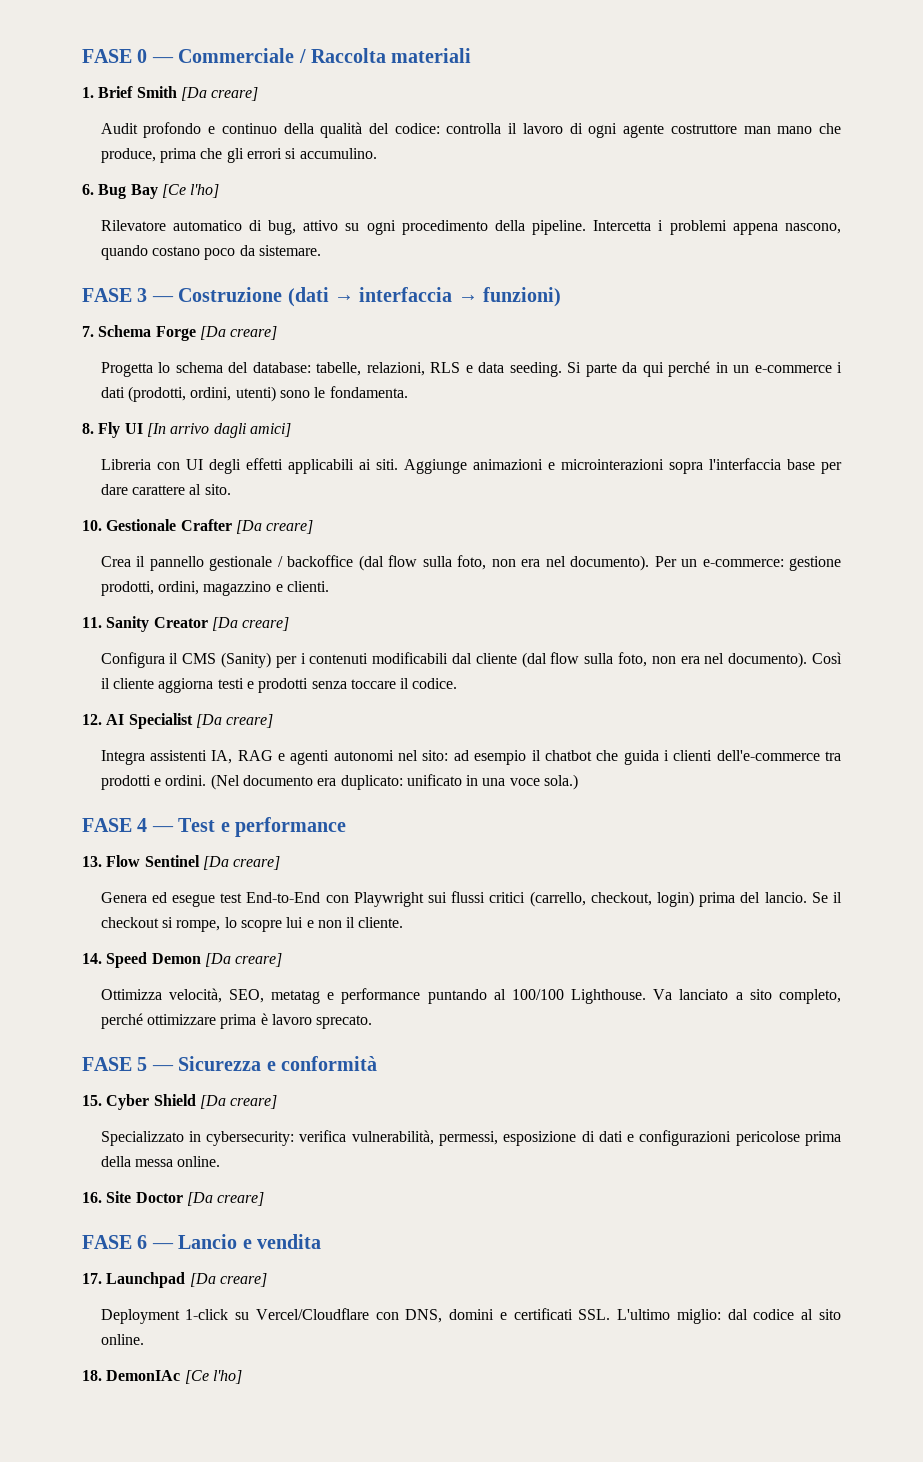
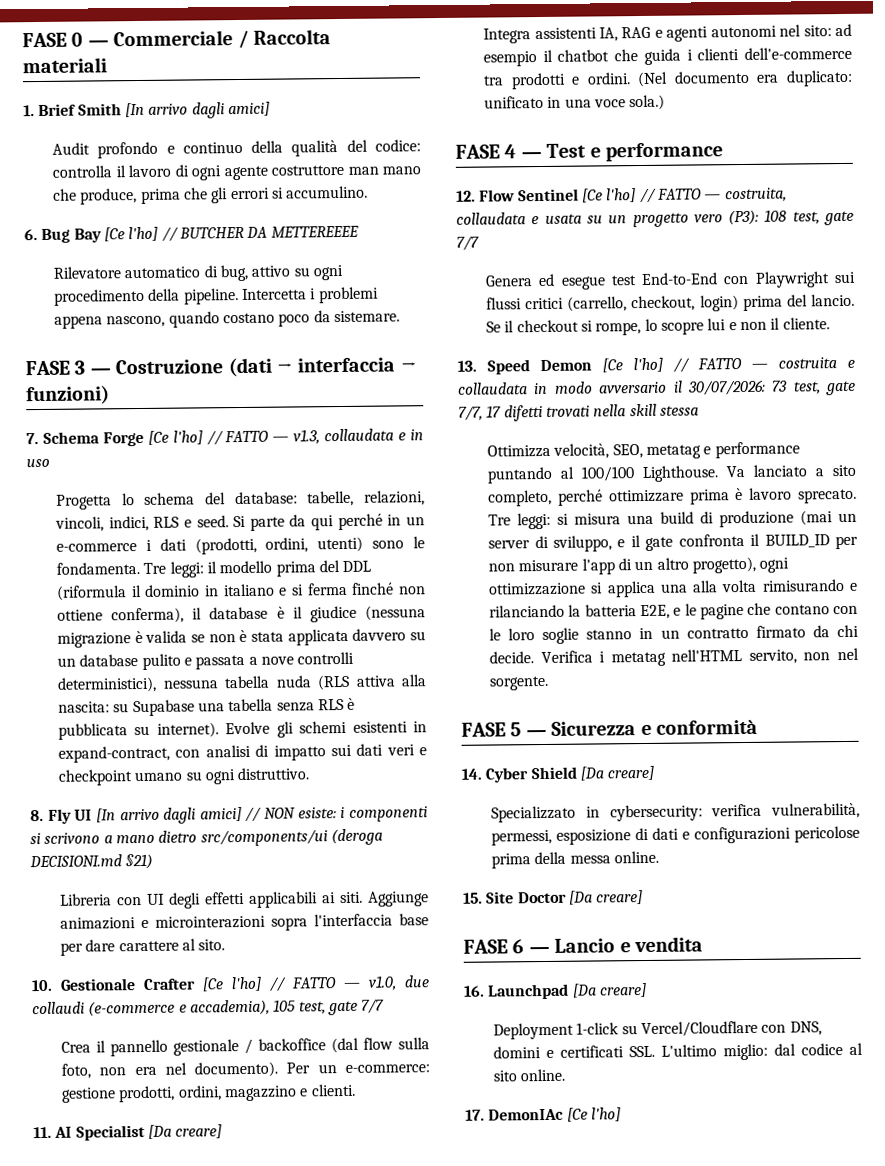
- 1. Brief Smith [Da creare]
+ 1. Brief Smith [In arrivo dagli amici]
- 6. Bug Bay [Ce l'ho]
+ 6. Bug Bay [Ce l'ho] // BUTCHER DA METTEREEEE
- 7. Schema Forge [Da creare]
+ 7. Schema Forge [Ce l'ho] // FATTO — v1.3, collaudata e in uso
- Progetta lo schema del database: tabelle, relazioni, RLS e data seeding.
+ Progetta lo schema del database: tabelle, relazioni, vincoli, indici, RLS e seed.
+ Tre leggi: il modello prima del DDL (riformula il dominio in italiano e si ferma finché non ottiene conferma), il database è il giudice (nessuna migrazione è valida se non è stata applicata davvero su un database pulito e passata a nove controlli deterministici), nessuna tabella nuda (RLS attiva alla nascita: su Supabase una tabella senza RLS è pubblicata su internet). Evolve gli schemi esistenti in expand-contract, con analisi di impatto sui dati veri e checkpoint umano su ogni distruttivo.
- 8. Fly UI [In arrivo dagli amici]
+ 8. Fly UI [In arrivo dagli amici] // NON esiste: i componenti si scrivono a mano dietro src/components/ui (deroga DECISIONI.md §21)
- 10. Gestionale Crafter [Da creare]
+ 10. Gestionale Crafter [Ce l'ho] // FATTO — v1.0, due collaudi (e-commerce e accademia), 105 test, gate 7/7
- 11. Sanity Creator [Da creare]
- Configura il CMS (Sanity) per i contenuti modificabili dal cliente (dal flow sulla foto, non era nel documento). Così il cliente aggiorna testi e prodotti senza toccare il codice.
- 12. AI Specialist [Da creare]
+ 11. AI Specialist [Da creare]
- 13. Flow Sentinel [Da creare]
+ 12. Flow Sentinel [Ce l'ho] // FATTO — costruita, collaudata e usata su un progetto vero (P3): 108 test, gate 7/7
- 14. Speed Demon [Da creare]
+ 13. Speed Demon [Ce l'ho] // FATTO — costruita e collaudata in modo avversario il 30/07/2026: 73 test, gate 7/7, 17 difetti trovati nella skill stessa
+ Tre leggi: si misura una build di produzione (mai un server di sviluppo, e il gate confronta il BUILD_ID per non misurare l'app di un altro progetto), ogni ottimizzazione si applica una alla volta rimisurando e rilanciando la batteria E2E, e le pagine che contano con le loro soglie stanno in un contratto firmato da chi decide. Verifica i metatag nell'HTML servito, non nel sorgente.
- 15. Cyber Shield [Da creare]
+ 14. Cyber Shield [Da creare]
- 16. Site Doctor [Da creare]
+ 15. Site Doctor [Da creare]
- 17. Launchpad [Da creare]
+ 16. Launchpad [Da creare]
- 18. DemonIAc [Ce l'ho]
+ 17. DemonIAc [Ce l'ho]

